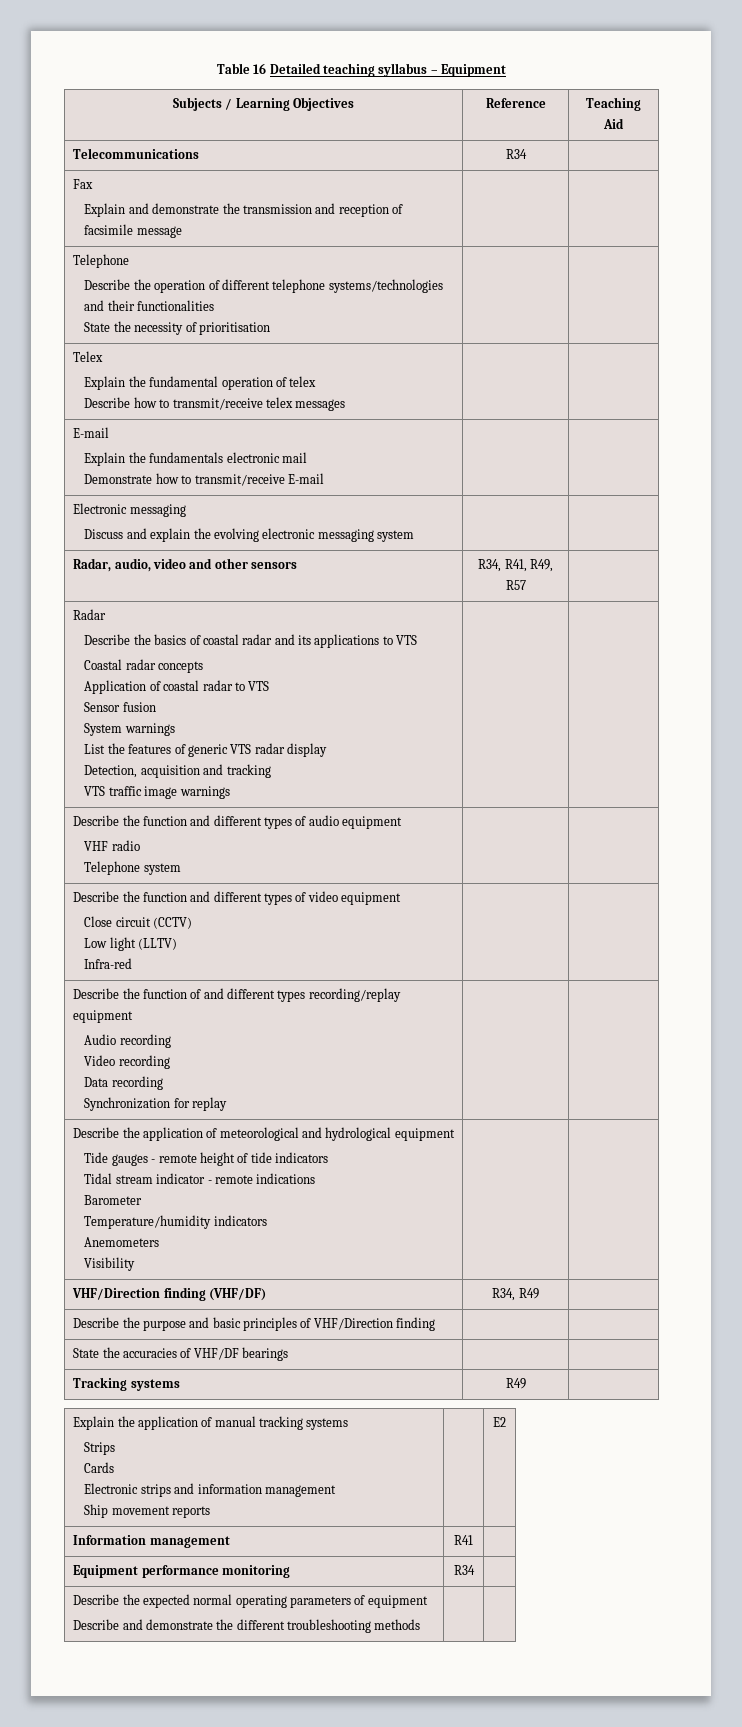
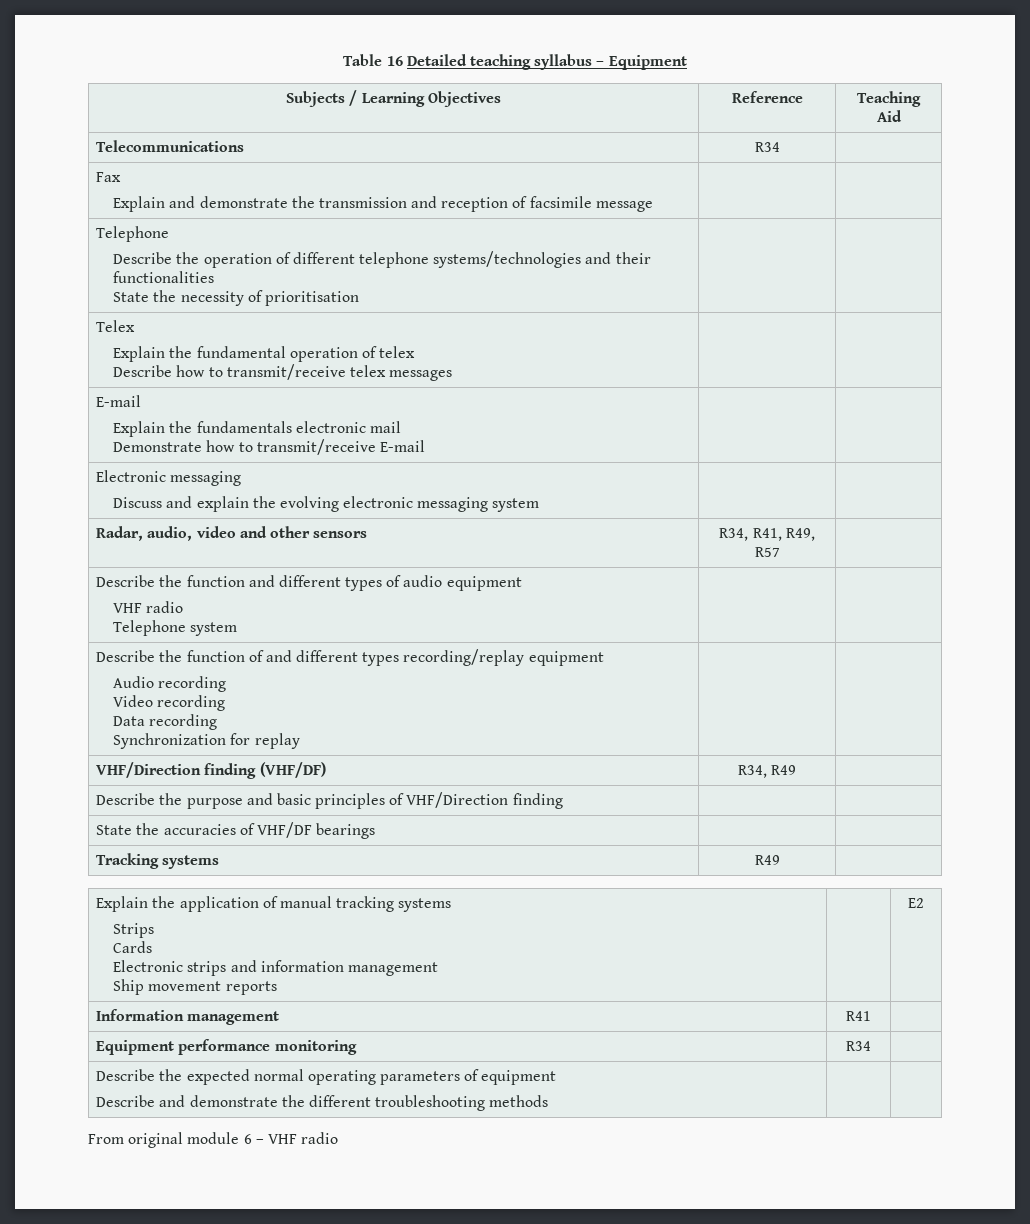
- Radar
- Describe the basics of coastal radar and its applications to VTS
- Coastal radar concepts
- Application of coastal radar to VTS
- Sensor fusion
- System warnings
- List the features of generic VTS radar display
- Detection, acquisition and tracking
- VTS traffic image warnings
- Describe the function and different types of video equipment
- Close circuit (CCTV)
- Low light (LLTV)
- Infra-red | |
- Describe the application of meteorological and hydrological equipment
- Tide gauges - remote height of tide indicators
- Tidal stream indicator - remote indications
- Barometer
- Temperature/humidity indicators
- Anemometers
- Visibility | |
+ From original module 6 – VHF radio

